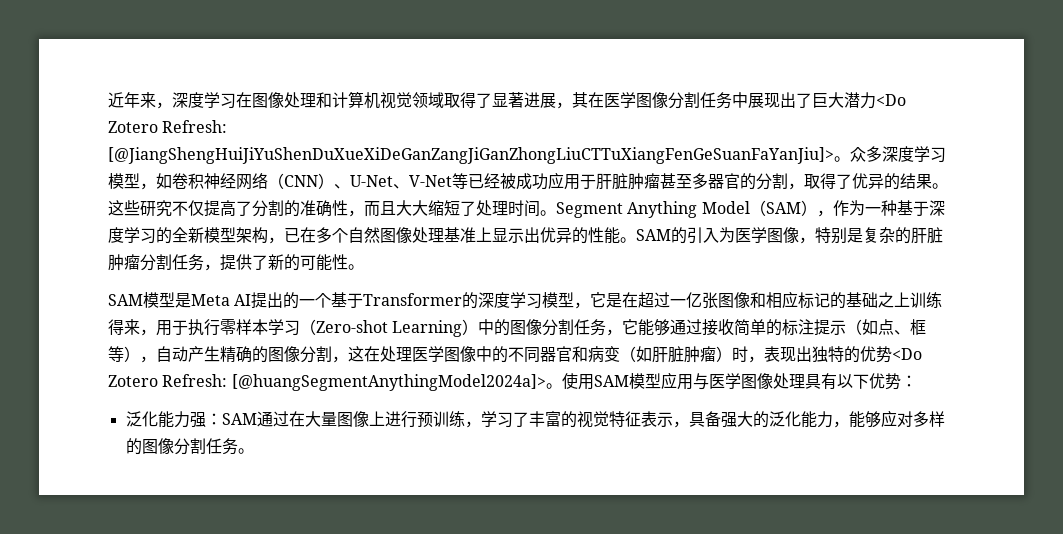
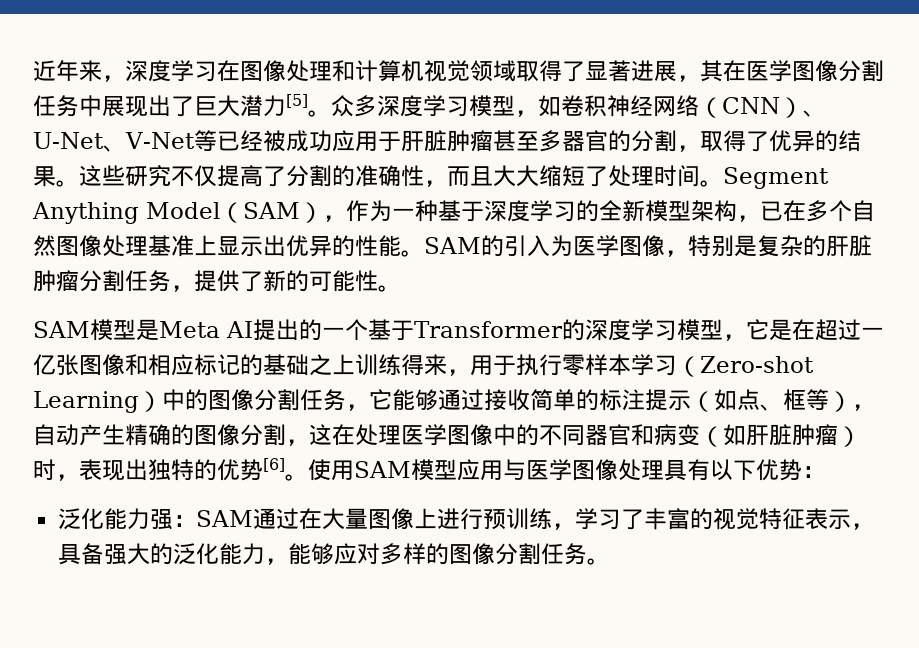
- 近年来，深度学习在图像处理和计算机视觉领域取得了显著进展，其在医学图像分割任务中展现出了巨大潜力<Do Zotero Refresh: [@JiangShengHuiJiYuShenDuXueXiDeGanZangJiGanZhongLiuCTTuXiangFenGeSuanFaYanJiu]>。
+ 近年来，深度学习在图像处理和计算机视觉领域取得了显著进展，其在医学图像分割任务中展现出了巨大潜力[5]。
- SAM模型是Meta AI提出的一个基于Transformer的深度学习模型，它是在超过一亿张图像和相应标记的基础之上训练得来，用于执行零样本学习（Zero-shot Learning）中的图像分割任务，它能够通过接收简单的标注提示（如点、框等），自动产生精确的图像分割，这在处理医学图像中的不同器官和病变（如肝脏肿瘤）时，表现出独特的优势<Do Zotero Refresh: [@huangSegmentAnythingModel2024a]>。
+ SAM模型是Meta AI提出的一个基于Transformer的深度学习模型，它是在超过一亿张图像和相应标记的基础之上训练得来，用于执行零样本学习（Zero-shot Learning）中的图像分割任务，它能够通过接收简单的标注提示（如点、框等），自动产生精确的图像分割，这在处理医学图像中的不同器官和病变（如肝脏肿瘤）时，表现出独特的优势[6]。

